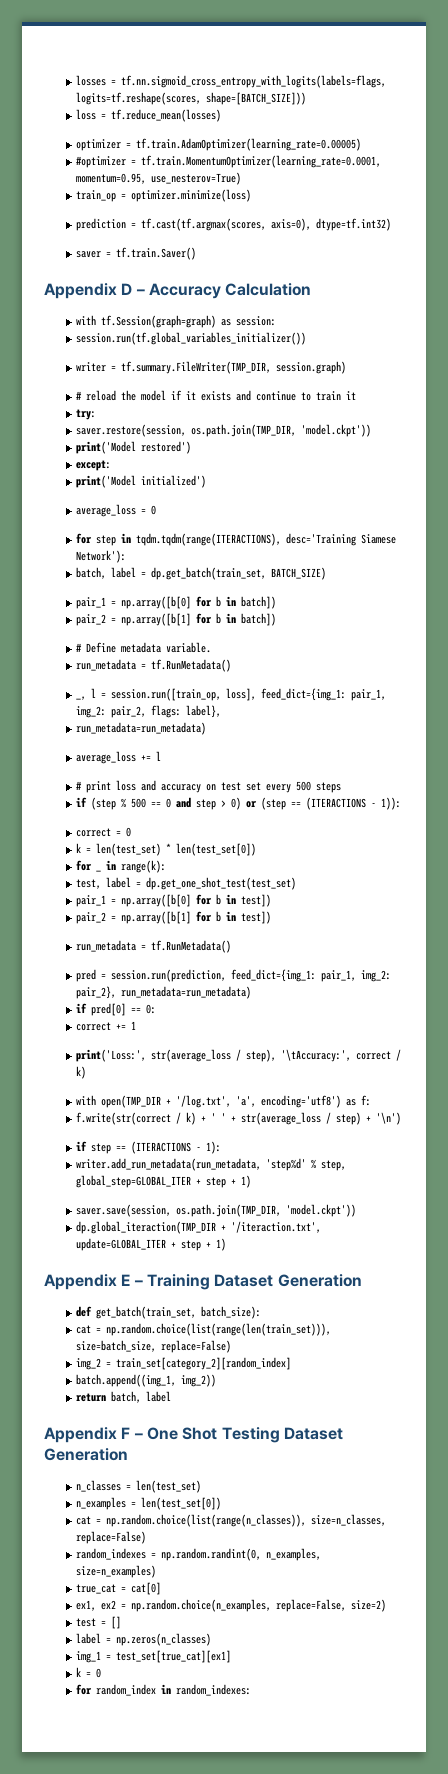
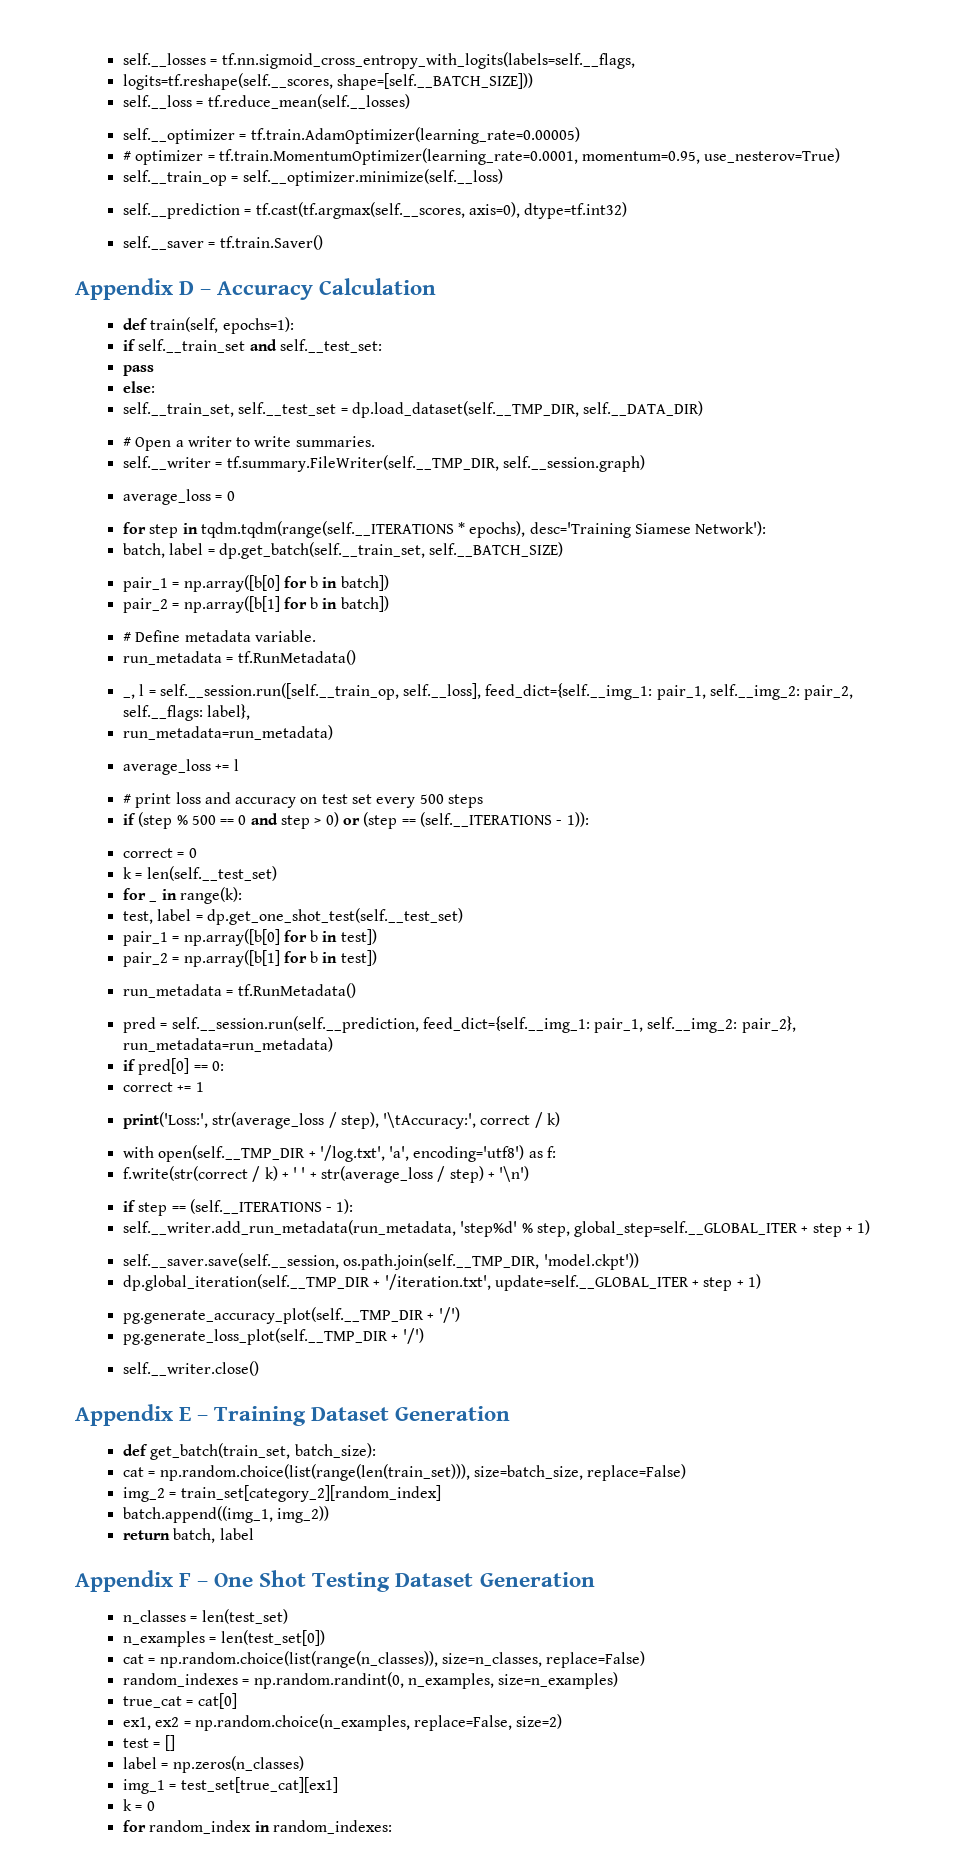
- losses = tf.nn.sigmoid_cross_entropy_with_logits(labels=flags, logits=tf.reshape(scores, shape=[BATCH_SIZE]))
- loss = tf.reduce_mean(losses)
- optimizer = tf.train.AdamOptimizer(learning_rate=0.00005)
+ self.__losses = tf.nn.sigmoid_cross_entropy_with_logits(labels=self.__flags,
+ logits=tf.reshape(self.__scores, shape=[self.__BATCH_SIZE]))
+ self.__loss = tf.reduce_mean(self.__losses)
+ self.__optimizer = tf.train.AdamOptimizer(learning_rate=0.00005)
- #optimizer = tf.train.MomentumOptimizer(learning_rate=0.0001, momentum=0.95, use_nesterov=True)
+ # optimizer = tf.train.MomentumOptimizer(learning_rate=0.0001, momentum=0.95, use_nesterov=True)
- train_op = optimizer.minimize(loss)
- prediction = tf.cast(tf.argmax(scores, axis=0), dtype=tf.int32)
+ self.__train_op = self.__optimizer.minimize(self.__loss)
+ self.__prediction = tf.cast(tf.argmax(self.__scores, axis=0), dtype=tf.int32)
- saver = tf.train.Saver()
+ self.__saver = tf.train.Saver()
- with tf.Session(graph=graph) as session:
- session.run(tf.global_variables_initializer())
- writer = tf.summary.FileWriter(TMP_DIR, session.graph)
- # reload the model if it exists and continue to train it
- try:
- saver.restore(session, os.path.join(TMP_DIR, 'model.ckpt'))
- print('Model restored')
- except:
- print('Model initialized')
+ def train(self, epochs=1):
+ if self.__train_set and self.__test_set:
+ pass
+ else:
+ self.__train_set, self.__test_set = dp.load_dataset(self.__TMP_DIR, self.__DATA_DIR)
+ # Open a writer to write summaries.
+ self.__writer = tf.summary.FileWriter(self.__TMP_DIR, self.__session.graph)
- for step in tqdm.tqdm(range(ITERACTIONS), desc='Training Siamese Network'):
+ for step in tqdm.tqdm(range(self.__ITERATIONS * epochs), desc='Training Siamese Network'):
- batch, label = dp.get_batch(train_set, BATCH_SIZE)
+ batch, label = dp.get_batch(self.__train_set, self.__BATCH_SIZE)
- _, l = session.run([train_op, loss], feed_dict={img_1: pair_1, img_2: pair_2, flags: label},
+ _, l = self.__session.run([self.__train_op, self.__loss], feed_dict={self.__img_1: pair_1, self.__img_2: pair_2, self.__flags: label},
- if (step % 500 == 0 and step > 0) or (step == (ITERACTIONS - 1)):
+ if (step % 500 == 0 and step > 0) or (step == (self.__ITERATIONS - 1)):
- k = len(test_set) * len(test_set[0])
+ k = len(self.__test_set)
- test, label = dp.get_one_shot_test(test_set)
+ test, label = dp.get_one_shot_test(self.__test_set)
- pred = session.run(prediction, feed_dict={img_1: pair_1, img_2: pair_2}, run_metadata=run_metadata)
+ pred = self.__session.run(self.__prediction, feed_dict={self.__img_1: pair_1, self.__img_2: pair_2}, run_metadata=run_metadata)
- with open(TMP_DIR + '/log.txt', 'a', encoding='utf8') as f:
+ with open(self.__TMP_DIR + '/log.txt', 'a', encoding='utf8') as f:
- if step == (ITERACTIONS - 1):
+ if step == (self.__ITERATIONS - 1):
- writer.add_run_metadata(run_metadata, 'step%d' % step, global_step=GLOBAL_ITER + step + 1)
- saver.save(session, os.path.join(TMP_DIR, 'model.ckpt'))
- dp.global_iteraction(TMP_DIR + '/iteraction.txt', update=GLOBAL_ITER + step + 1)
+ self.__writer.add_run_metadata(run_metadata, 'step%d' % step, global_step=self.__GLOBAL_ITER + step + 1)
+ self.__saver.save(self.__session, os.path.join(self.__TMP_DIR, 'model.ckpt'))
+ dp.global_iteration(self.__TMP_DIR + '/iteration.txt', update=self.__GLOBAL_ITER + step + 1)
+ pg.generate_accuracy_plot(self.__TMP_DIR + '/')
+ pg.generate_loss_plot(self.__TMP_DIR + '/')
+ self.__writer.close()

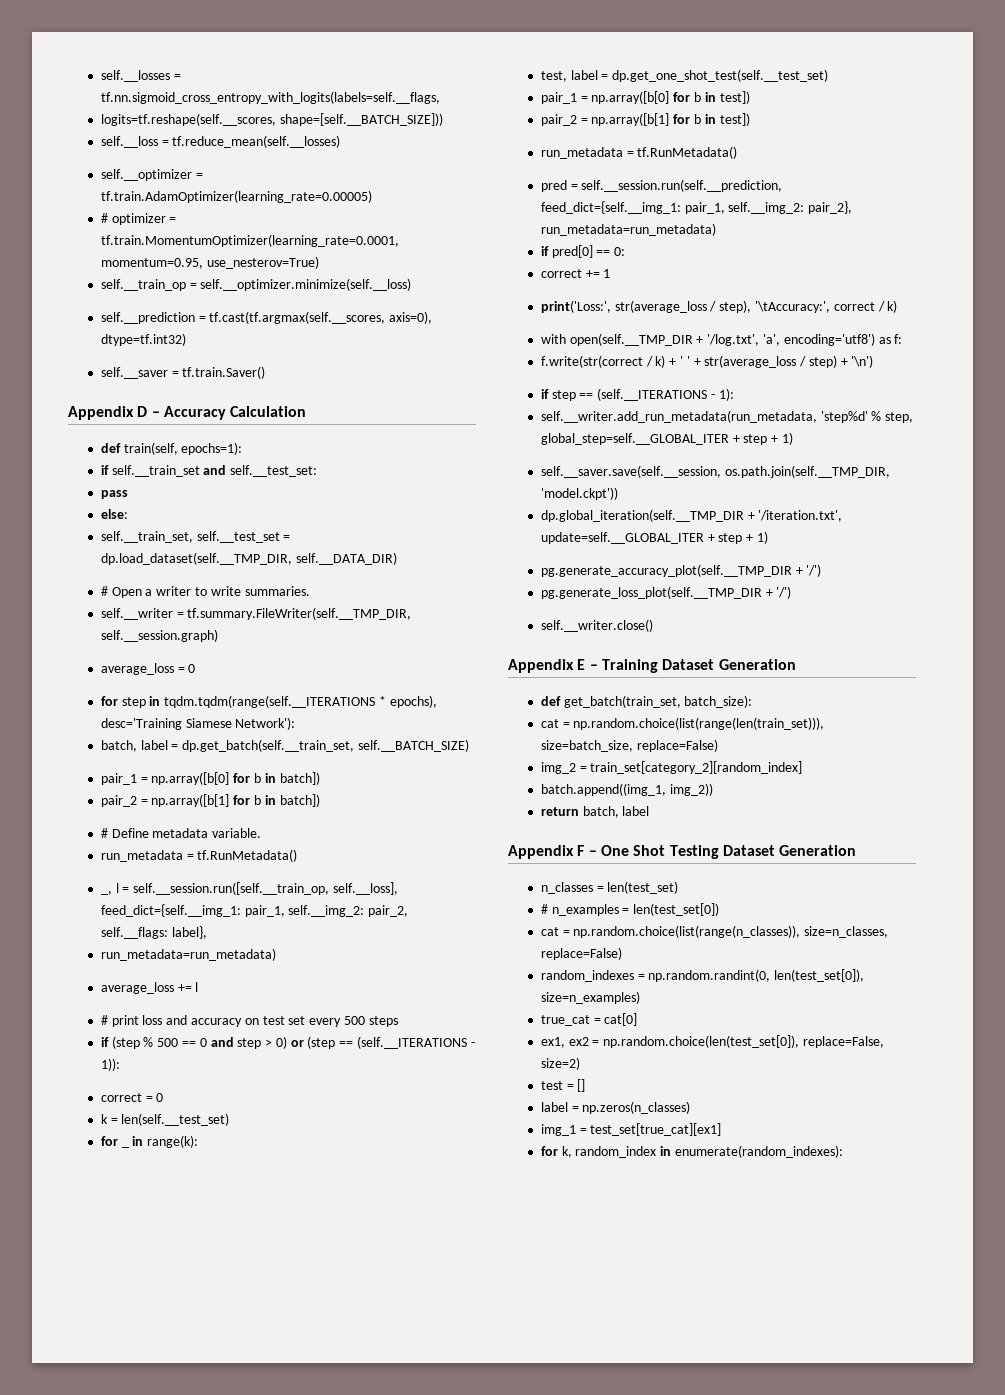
- n_examples = len(test_set[0])
+ # n_examples = len(test_set[0])
- random_indexes = np.random.randint(0, n_examples, size=n_examples)
+ random_indexes = np.random.randint(0, len(test_set[0]), size=n_examples)
- ex1, ex2 = np.random.choice(n_examples, replace=False, size=2)
+ ex1, ex2 = np.random.choice(len(test_set[0]), replace=False, size=2)
- k = 0
- for random_index in random_indexes:
+ for k, random_index in enumerate(random_indexes):

